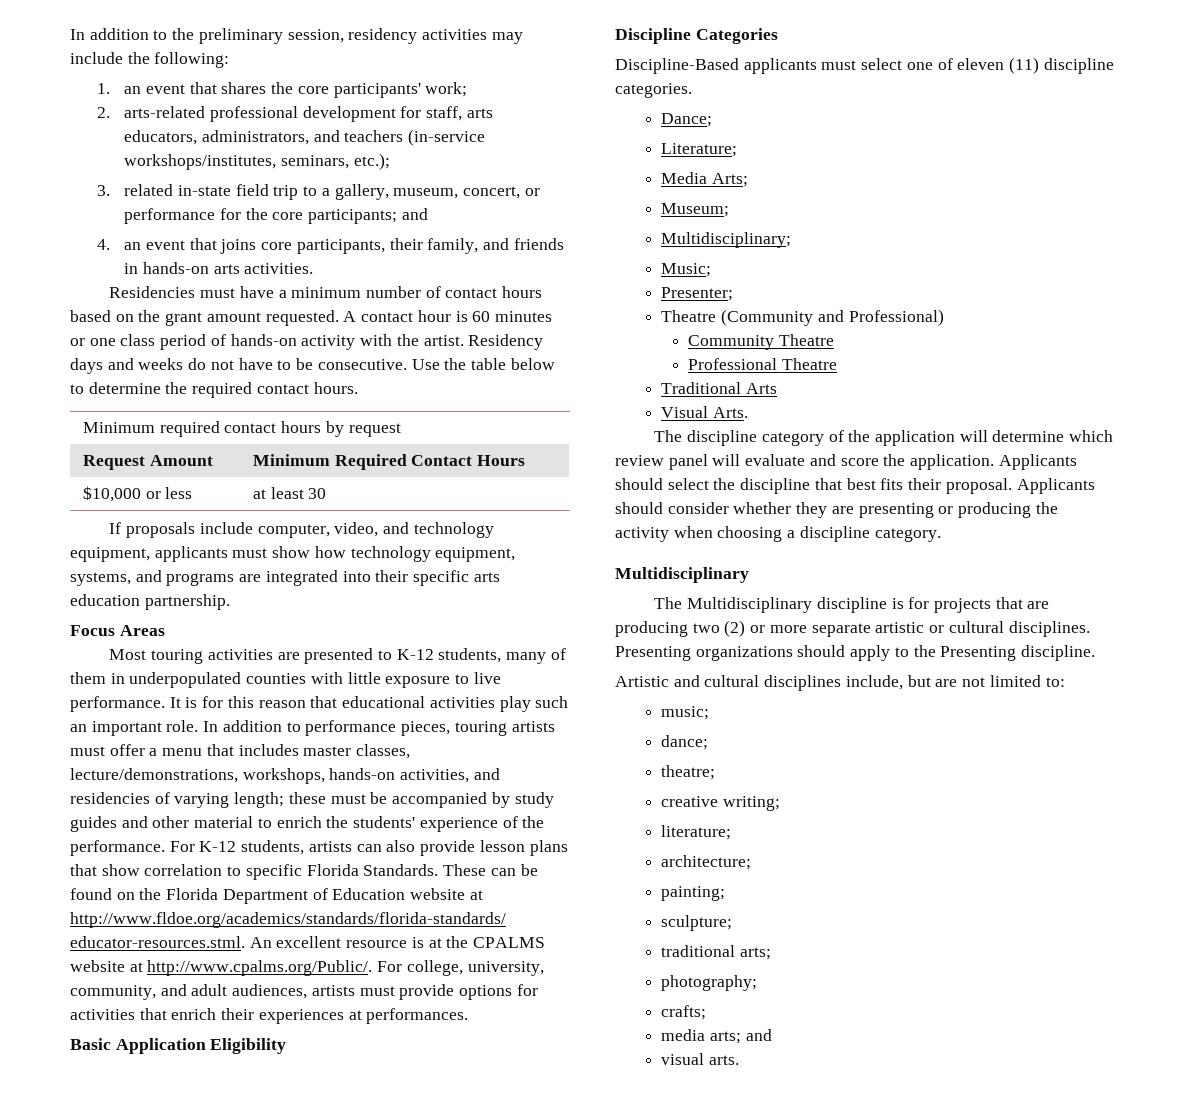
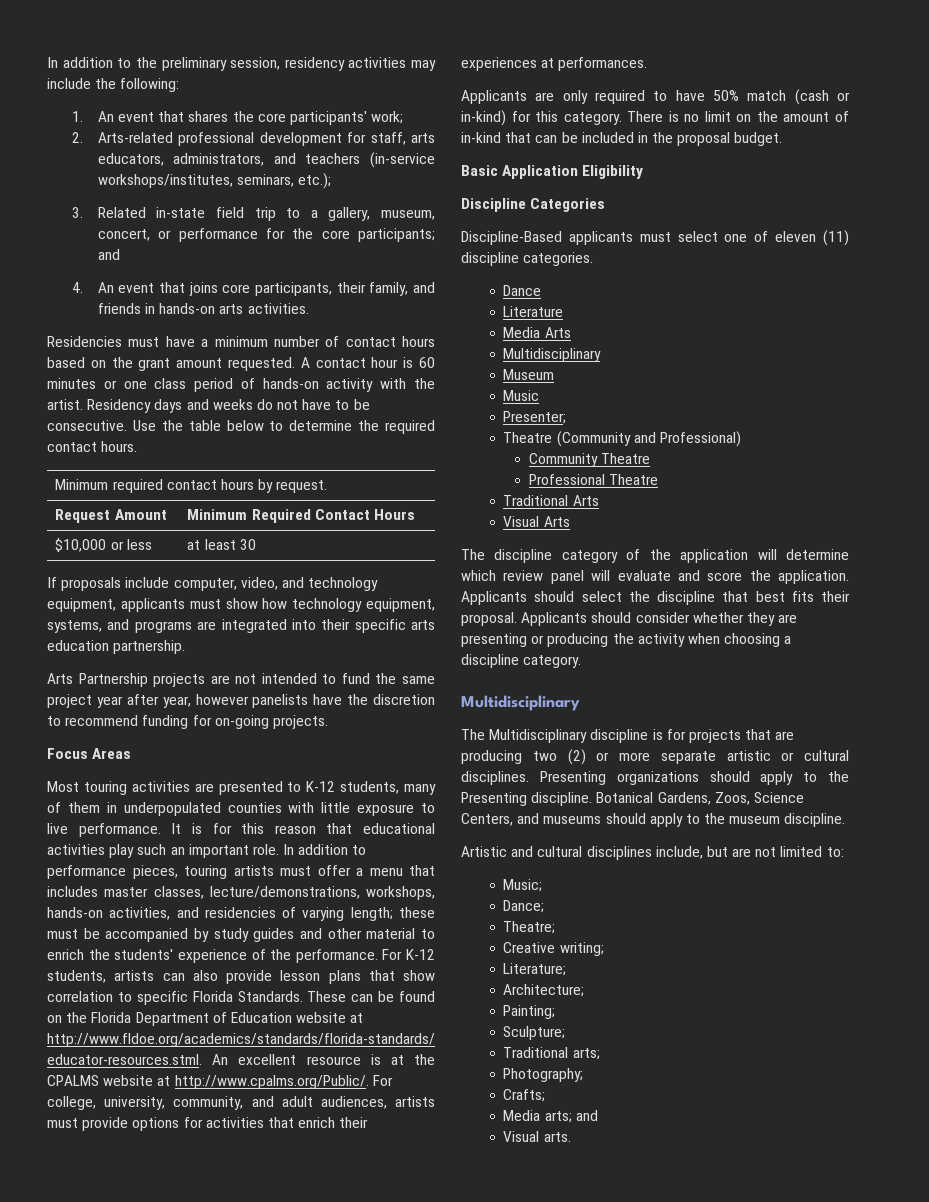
- 1. an event that shares the core participants' work;
+ 1. An event that shares the core participants' work;
- 2. arts-related professional development for staff, arts educators, administrators, and teachers (in-service workshops/institutes, seminars, etc.);
+ 2. Arts-related professional development for staff, arts educators, administrators, and teachers (in-service workshops/institutes, seminars, etc.);
- 3. related in-state field trip to a gallery, museum, concert, or performance for the core participants; and
+ 3. Related in-state field trip to a gallery, museum, concert, or performance for the core participants; and
- 4. an event that joins core participants, their family, and friends in hands-on arts activities.
+ 4. An event that joins core participants, their family, and friends in hands-on arts activities.
- Minimum required contact hours by request
+ Minimum required contact hours by request.
+ Arts Partnership projects are not intended to fund the same project year after year, however panelists have the discretion to recommend funding for on-going projects.
+ Applicants are only required to have 50% match (cash or in-kind) for this category. There is no limit on the amount of in-kind that can be included in the proposal budget.
- Dance;
- Literature;
- Media Arts;
- Museum;
- Multidisciplinary;
- Music;
+ Dance
+ Literature
+ Media Arts
+ Multidisciplinary
+ Museum
+ Music
- Visual Arts.
+ Visual Arts
+ Botanical Gardens, Zoos, Science Centers, and museums should apply to the museum discipline.
- music;
- dance;
- theatre;
- creative writing;
- literature;
- architecture;
- painting;
- sculpture;
- traditional arts;
- photography;
- crafts;
- media arts; and
+ Music;
+ Dance;
+ Theatre;
+ Creative writing;
+ Literature;
+ Architecture;
+ Painting;
+ Sculpture;
+ Traditional arts;
+ Photography;
+ Crafts;
+ Media arts; and
- visual arts.
+ Visual arts.

